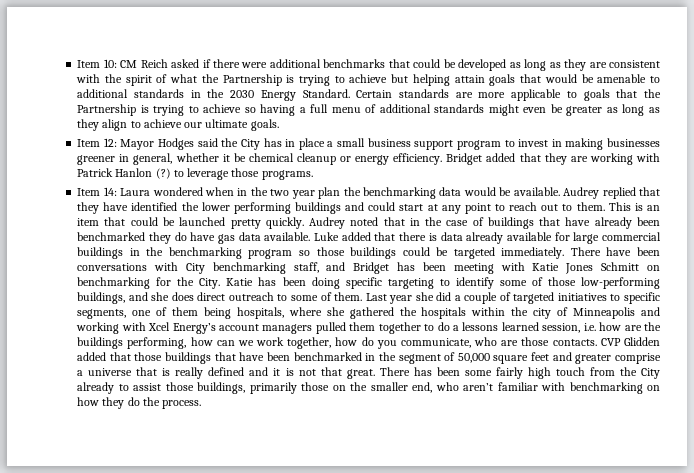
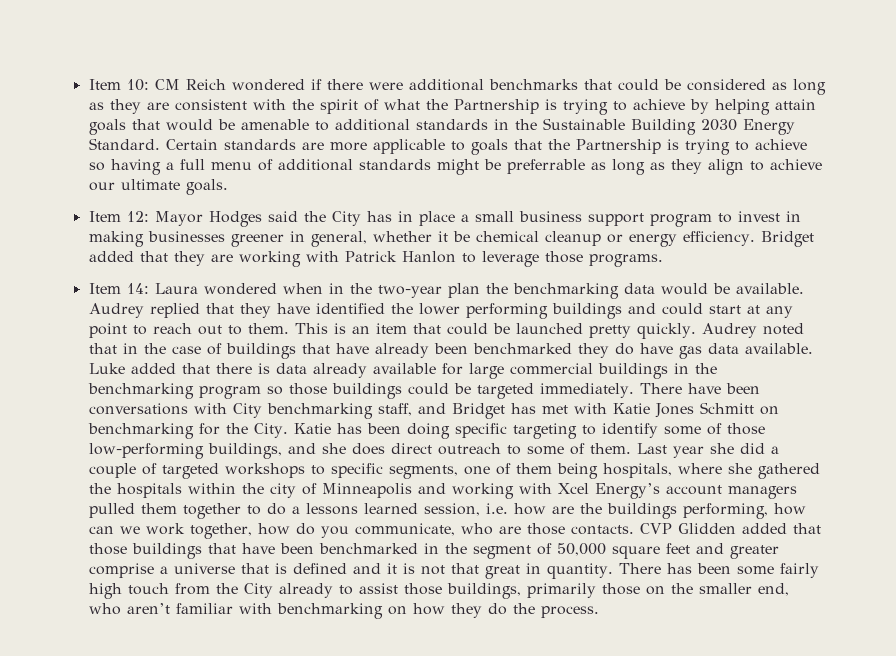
- Item 10: CM Reich asked if there were additional benchmarks that could be developed as long as they are consistent with the spirit of what the Partnership is trying to achieve but helping attain goals that would be amenable to additional standards in the 2030 Energy Standard.
+ Item 10: CM Reich wondered if there were additional benchmarks that could be considered as long as they are consistent with the spirit of what the Partnership is trying to achieve by helping attain goals that would be amenable to additional standards in the Sustainable Building 2030 Energy Standard.
- Certain standards are more applicable to goals that the Partnership is trying to achieve so having a full menu of additional standards might even be greater as long as they align to achieve our ultimate goals.
+ Certain standards are more applicable to goals that the Partnership is trying to achieve so having a full menu of additional standards might be preferrable as long as they align to achieve our ultimate goals.
- Bridget added that they are working with Patrick Hanlon (?) to leverage those programs.
+ Bridget added that they are working with Patrick Hanlon to leverage those programs.
- Item 14: Laura wondered when in the two year plan the benchmarking data would be available.
+ Item 14: Laura wondered when in the two-year plan the benchmarking data would be available.
- There have been conversations with City benchmarking staff, and Bridget has been meeting with Katie Jones Schmitt on benchmarking for the City.
+ There have been conversations with City benchmarking staff, and Bridget has met with Katie Jones Schmitt on benchmarking for the City.
- Last year she did a couple of targeted initiatives to specific segments, one of them being hospitals, where she gathered the hospitals within the city of Minneapolis and working with Xcel Energy’s account managers pulled them together to do a lessons learned session, i.e. how are the buildings performing, how can we work together, how do you communicate, who are those contacts.
+ Last year she did a couple of targeted workshops to specific segments, one of them being hospitals, where she gathered the hospitals within the city of Minneapolis and working with Xcel Energy’s account managers pulled them together to do a lessons learned session, i.e. how are the buildings performing, how can we work together, how do you communicate, who are those contacts.
- CVP Glidden added that those buildings that have been benchmarked in the segment of 50,000 square feet and greater comprise a universe that is really defined and it is not that great.
+ CVP Glidden added that those buildings that have been benchmarked in the segment of 50,000 square feet and greater comprise a universe that is defined and it is not that great in quantity.

